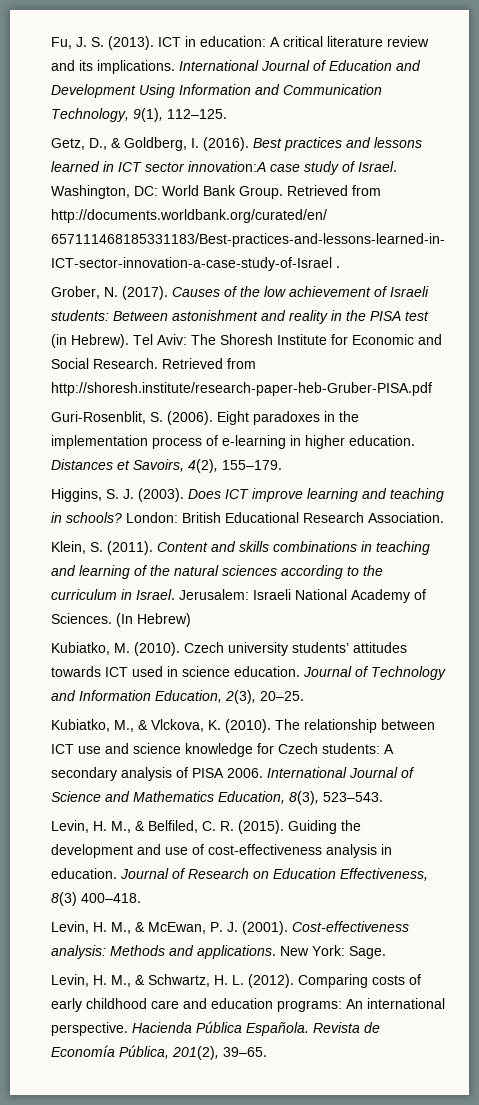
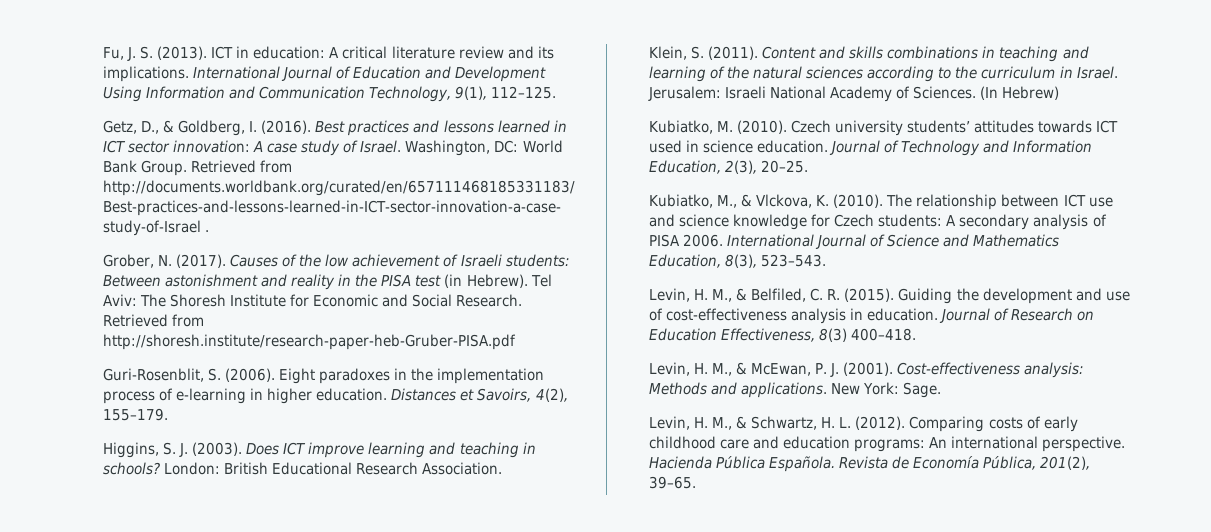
- Best practices and lessons learned in ICT sector innovation:A case study of Israel.
+ Best practices and lessons learned in ICT sector innovation: A case study of Israel.

